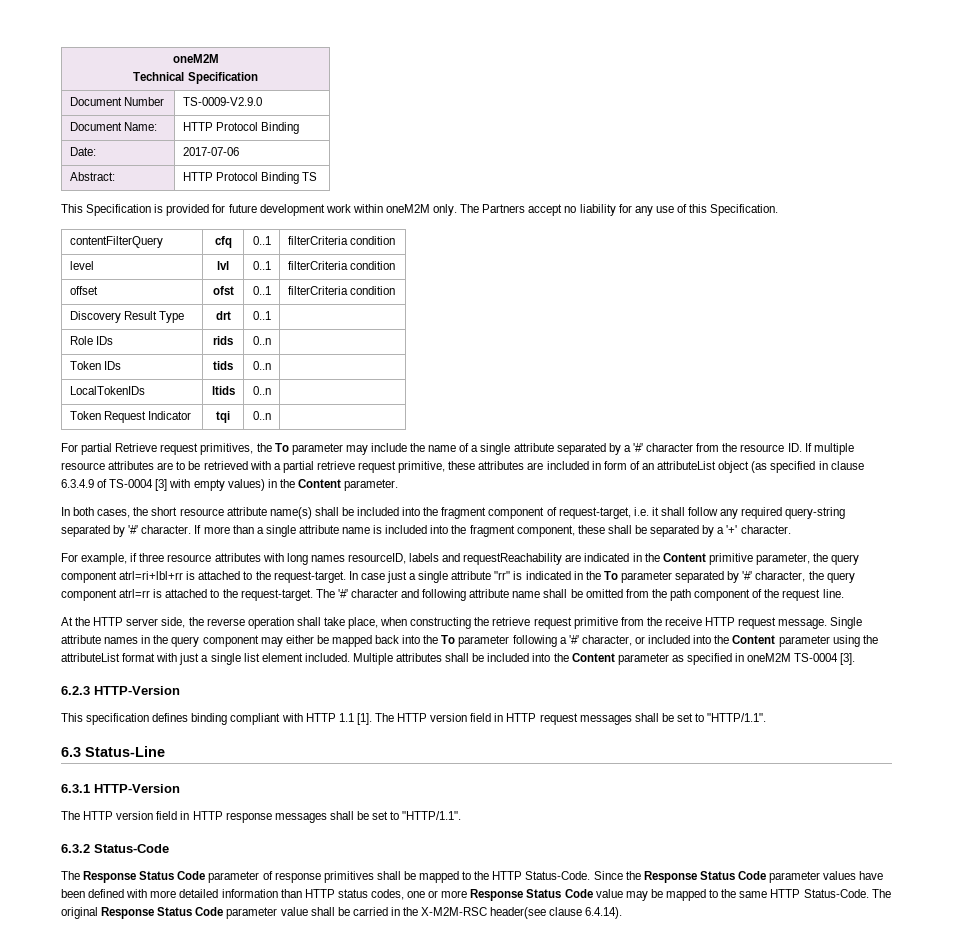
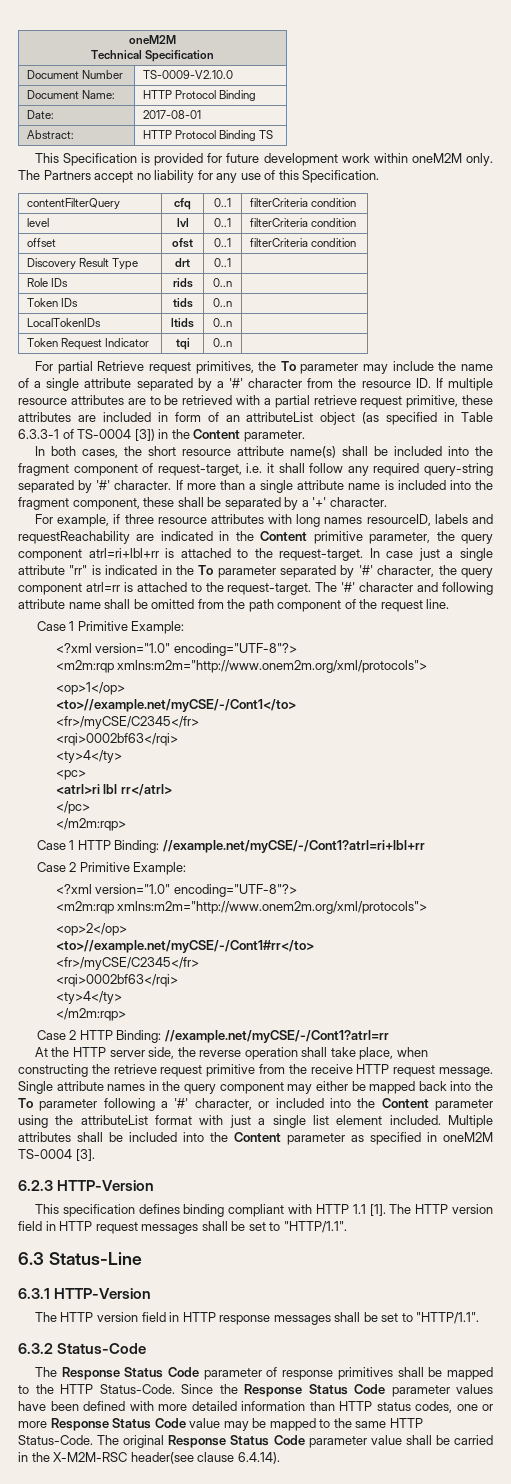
- Document Number | TS-0009-V2.9.0
+ Document Number | TS-0009-V2.10.0
- Date: | 2017-07-06
+ Date: | 2017-08-01
- For partial Retrieve request primitives, the To parameter may include the name of a single attribute separated by a '#' character from the resource ID. If multiple resource attributes are to be retrieved with a partial retrieve request primitive, these attributes are included in form of an attributeList object (as specified in clause 6.3.4.9 of TS-0004 [3] with empty values) in the Content parameter.
+ For partial Retrieve request primitives, the To parameter may include the name of a single attribute separated by a '#' character from the resource ID. If multiple resource attributes are to be retrieved with a partial retrieve request primitive, these attributes are included in form of an attributeList object (as specified in Table 6.3.3-1 of TS-0004 [3]) in the Content parameter.
+ Case 1 Primitive Example:
+ <?xml version="1.0" encoding="UTF-8"?>
+ <m2m:rqp xmlns:m2m="http://www.onem2m.org/xml/protocols">
+ <op>1</op>
+ <to>//example.net/myCSE/-/Cont1</to>
+ <fr>/myCSE/C2345</fr>
+ <rqi>0002bf63</rqi>
+ <ty>4</ty>
+ <pc>
+ <atrl>ri lbl rr</atrl>
+ </pc>
+ </m2m:rqp>
+ Case 1 HTTP Binding: //example.net/myCSE/-/Cont1?atrl=ri+lbl+rr
+ Case 2 Primitive Example:
+ <?xml version="1.0" encoding="UTF-8"?>
+ <m2m:rqp xmlns:m2m="http://www.onem2m.org/xml/protocols">
+ <op>2</op>
+ <to>//example.net/myCSE/-/Cont1#rr</to>
+ <fr>/myCSE/C2345</fr>
+ <rqi>0002bf63</rqi>
+ <ty>4</ty>
+ </m2m:rqp>
+ Case 2 HTTP Binding: //example.net/myCSE/-/Cont1?atrl=rr

